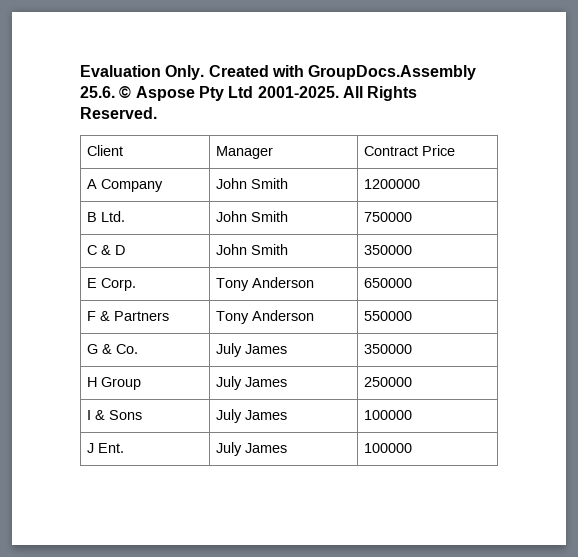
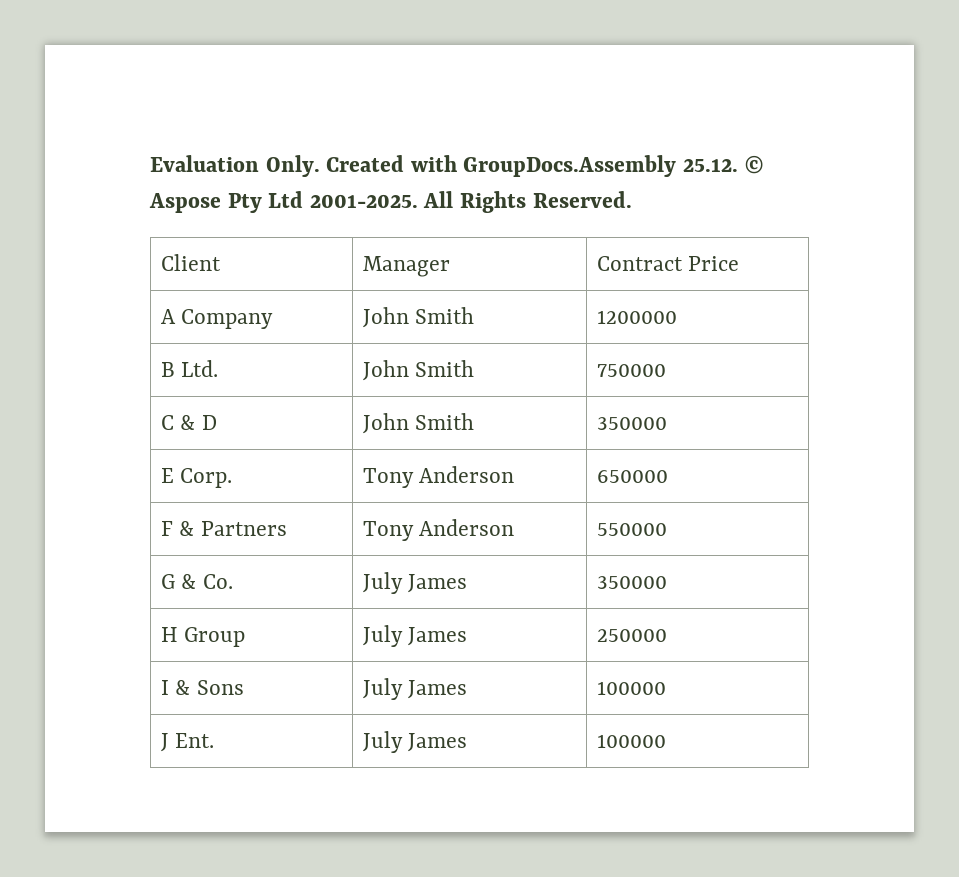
- Created with GroupDocs.Assembly 25.6. © Aspose Pty Ltd 2001-2025.
+ Created with GroupDocs.Assembly 25.12. © Aspose Pty Ltd 2001-2025.

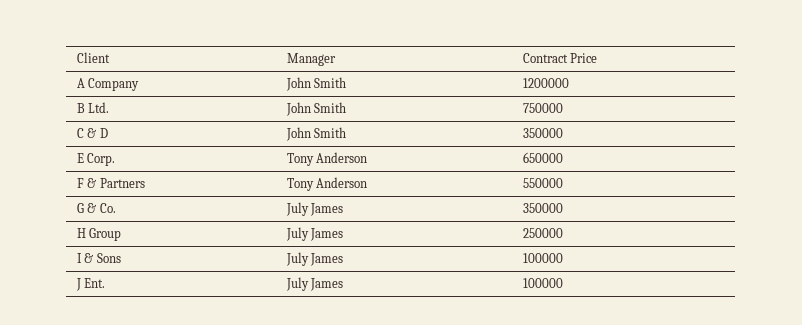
- Evaluation Only. Created with GroupDocs.Assembly 25.12. © Aspose Pty Ltd 2001-2025. All Rights Reserved.

